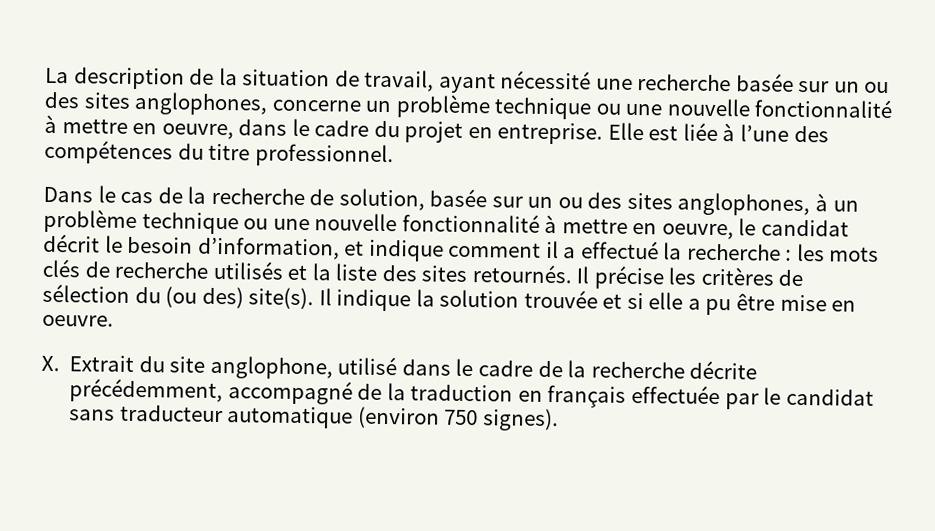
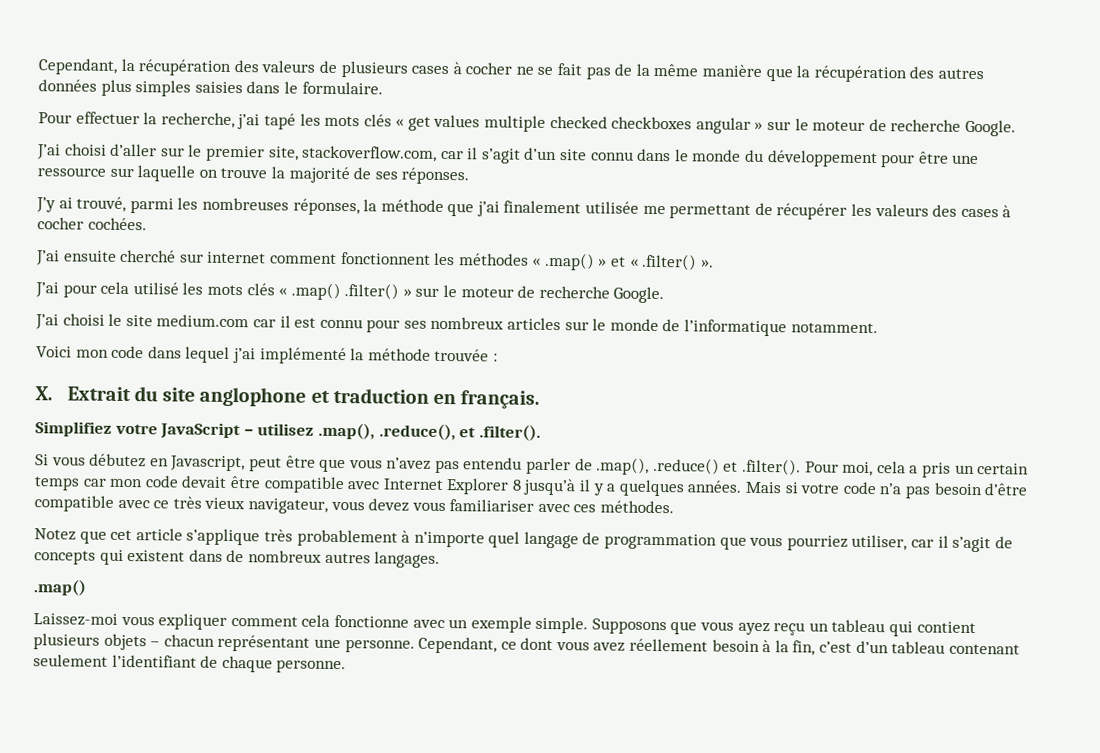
- La description de la situation de travail, ayant nécessité une recherche basée sur un ou des sites anglophones, concerne un problème technique ou une nouvelle fonctionnalité à mettre en oeuvre, dans le cadre du projet en entreprise. Elle est liée à l’une des compétences du titre professionnel.
- Dans le cas de la recherche de solution, basée sur un ou des sites anglophones, à un problème technique ou une nouvelle fonctionnalité à mettre en oeuvre, le candidat décrit le besoin d’information, et indique comment il a effectué la recherche : les mots clés de recherche utilisés et la liste des sites retournés. Il précise les critères de sélection du (ou des) site(s). Il indique la solution trouvée et si elle a pu être mise en oeuvre.
- X. Extrait du site anglophone, utilisé dans le cadre de la recherche décrite précédemment, accompagné de la traduction en français effectuée par le candidat sans traducteur automatique (environ 750 signes).
+ Cependant, la récupération des valeurs de plusieurs cases à cocher ne se fait pas de la même manière que la récupération des autres données plus simples saisies dans le formulaire.
+ Pour effectuer la recherche, j’ai tapé les mots clés « get values multiple checked checkboxes angular » sur le moteur de recherche Google.
+ J’ai choisi d’aller sur le premier site, stackoverflow.com, car il s’agit d’un site connu dans le monde du développement pour être une ressource sur laquelle on trouve la majorité de ses réponses.
+ J’y ai trouvé, parmi les nombreuses réponses, la méthode que j’ai finalement utilisée me permettant de récupérer les valeurs des cases à cocher cochées.
+ J’ai ensuite cherché sur internet comment fonctionnent les méthodes « .map() » et « .filter() ».
+ J’ai pour cela utilisé les mots clés « .map() .filter() » sur le moteur de recherche Google.
+ J’ai choisi le site medium.com car il est connu pour ses nombreux articles sur le monde de l’informatique notamment.
+ Voici mon code dans lequel j’ai implémenté la méthode trouvée :
+ X. Extrait du site anglophone et traduction en français.
+ Simplifiez votre JavaScript – utilisez .map(), .reduce(), et .filter().
+ Si vous débutez en Javascript, peut être que vous n’avez pas entendu parler de .map(), .reduce() et .filter(). Pour moi, cela a pris un certain temps car mon code devait être compatible avec Internet Explorer 8 jusqu’à il y a quelques années. Mais si votre code n’a pas besoin d’être compatible avec ce très vieux navigateur, vous devez vous familiariser avec ces méthodes.
+ Notez que cet article s’applique très probablement à n’importe quel langage de programmation que vous pourriez utiliser, car il s’agit de concepts qui existent dans de nombreux autres langages.
+ .map()
+ Laissez-moi vous expliquer comment cela fonctionne avec un exemple simple. Supposons que vous ayez reçu un tableau qui contient plusieurs objets – chacun représentant une personne. Cependant, ce dont vous avez réellement besoin à la fin, c’est d’un tableau contenant seulement l’identifiant de chaque personne.

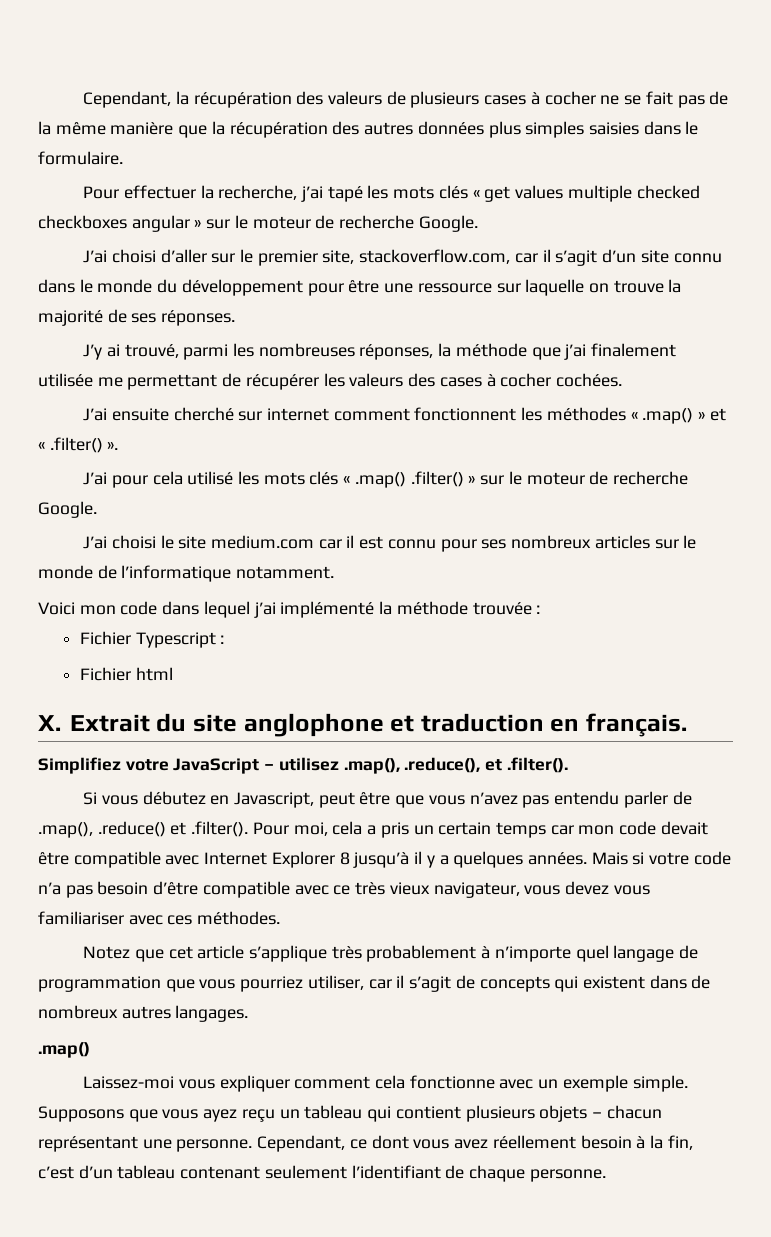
+ Fichier Typescript :
+ Fichier html

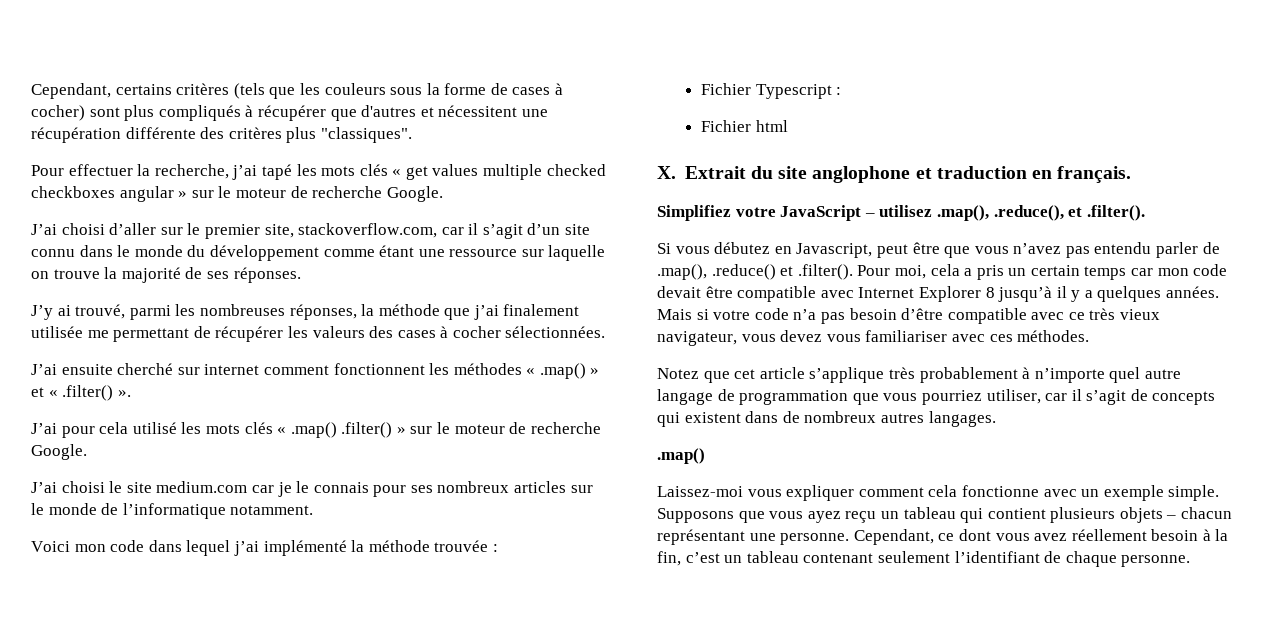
- Cependant, la récupération des valeurs de plusieurs cases à cocher ne se fait pas de la même manière que la récupération des autres données plus simples saisies dans le formulaire.
+ Cependant, certains critères (tels que les couleurs sous la forme de cases à cocher) sont plus compliqués à récupérer que d'autres et nécessitent une récupération différente des critères plus "classiques".
- J’ai choisi d’aller sur le premier site, stackoverflow.com, car il s’agit d’un site connu dans le monde du développement pour être une ressource sur laquelle on trouve la majorité de ses réponses.
+ J’ai choisi d’aller sur le premier site, stackoverflow.com, car il s’agit d’un site connu dans le monde du développement comme étant une ressource sur laquelle on trouve la majorité de ses réponses.
- J’y ai trouvé, parmi les nombreuses réponses, la méthode que j’ai finalement utilisée me permettant de récupérer les valeurs des cases à cocher cochées.
+ J’y ai trouvé, parmi les nombreuses réponses, la méthode que j’ai finalement utilisée me permettant de récupérer les valeurs des cases à cocher sélectionnées.
- J’ai choisi le site medium.com car il est connu pour ses nombreux articles sur le monde de l’informatique notamment.
+ J’ai choisi le site medium.com car je le connais pour ses nombreux articles sur le monde de l’informatique notamment.
- Notez que cet article s’applique très probablement à n’importe quel langage de programmation que vous pourriez utiliser, car il s’agit de concepts qui existent dans de nombreux autres langages.
+ Notez que cet article s’applique très probablement à n’importe quel autre langage de programmation que vous pourriez utiliser, car il s’agit de concepts qui existent dans de nombreux autres langages.
- Cependant, ce dont vous avez réellement besoin à la fin, c’est d’un tableau contenant seulement l’identifiant de chaque personne.
+ Cependant, ce dont vous avez réellement besoin à la fin, c’est un tableau contenant seulement l’identifiant de chaque personne.

